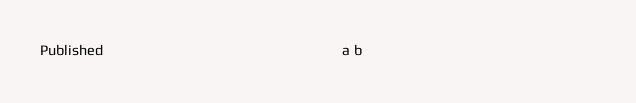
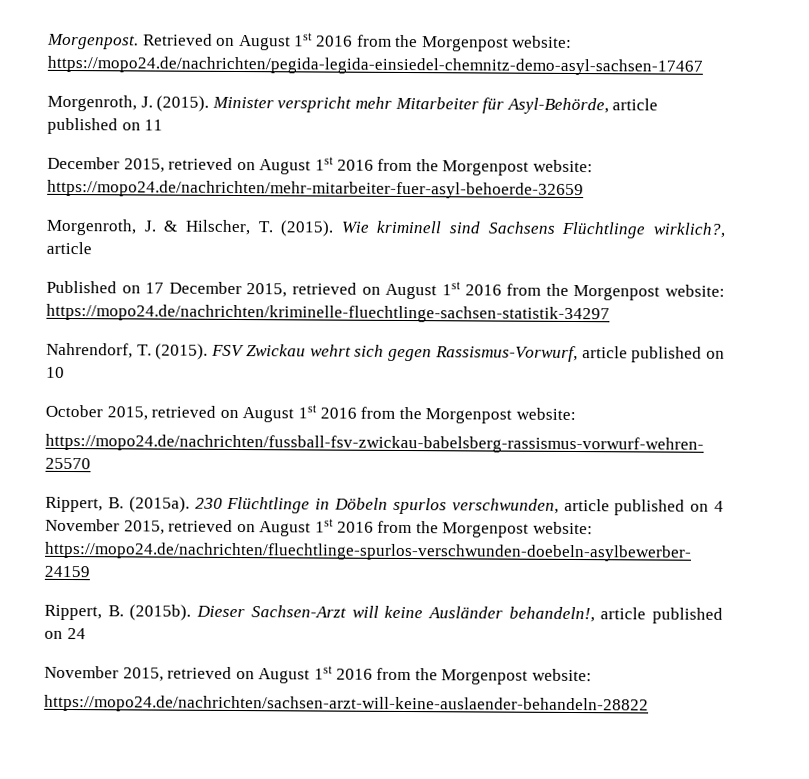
- Published
- a b
+ Morgenpost. Retrieved on August 1st 2016 from the Morgenpost website: https://mopo24.de/nachrichten/pegida-legida-einsiedel-chemnitz-demo-asyl-sachsen-17467
+ Morgenroth, J. (2015). Minister verspricht mehr Mitarbeiter für Asyl-Behörde, article published on 11
+ December 2015, retrieved on August 1st 2016 from the Morgenpost website: https://mopo24.de/nachrichten/mehr-mitarbeiter-fuer-asyl-behoerde-32659
+ Morgenroth, J. & Hilscher, T. (2015). Wie kriminell sind Sachsens Flüchtlinge wirklich?, article
+ Published on 17 December 2015, retrieved on August 1st 2016 from the Morgenpost website: https://mopo24.de/nachrichten/kriminelle-fluechtlinge-sachsen-statistik-34297
+ Nahrendorf, T. (2015). FSV Zwickau wehrt sich gegen Rassismus-Vorwurf, article published on 10
+ October 2015, retrieved on August 1st 2016 from the Morgenpost website:
+ https://mopo24.de/nachrichten/fussball-fsv-zwickau-babelsberg-rassismus-vorwurf-wehren- 25570
+ Rippert, B. (2015a). 230 Flüchtlinge in Döbeln spurlos verschwunden, article published on 4 November 2015, retrieved on August 1st 2016 from the Morgenpost website: https://mopo24.de/nachrichten/fluechtlinge-spurlos-verschwunden-doebeln-asylbewerber- 24159
+ Rippert, B. (2015b). Dieser Sachsen-Arzt will keine Ausländer behandeln!, article published on 24
+ November 2015, retrieved on August 1st 2016 from the Morgenpost website:
+ https://mopo24.de/nachrichten/sachsen-arzt-will-keine-auslaender-behandeln-28822

